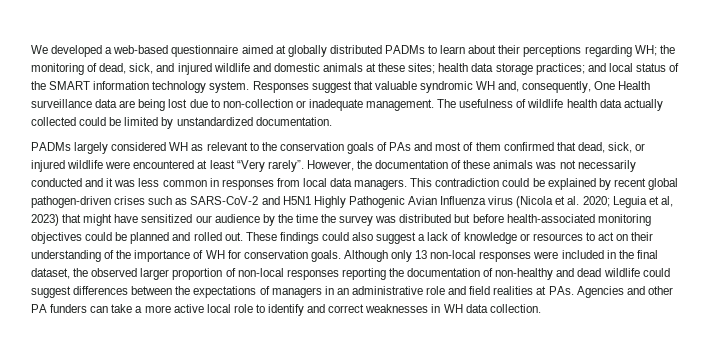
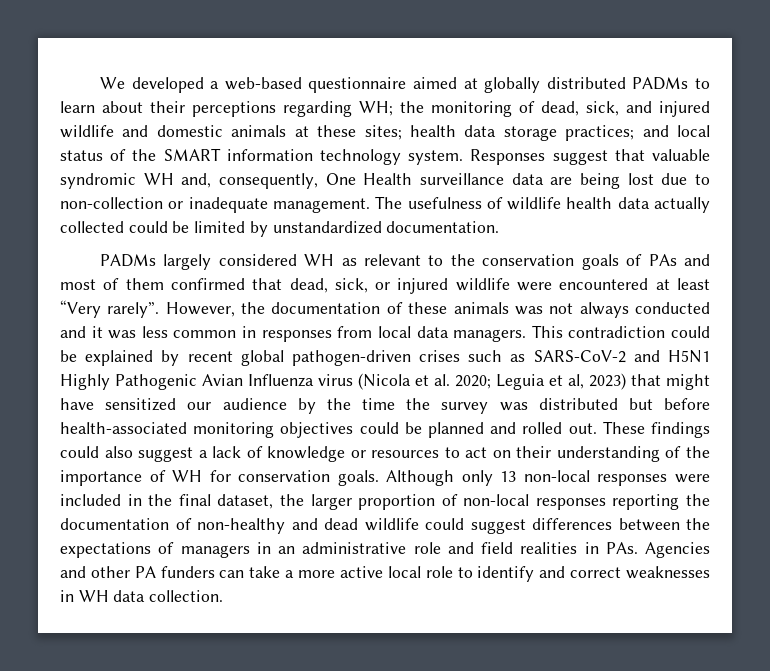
- However, the documentation of these animals was not necessarily conducted and it was less common in responses from local data managers.
+ However, the documentation of these animals was not always conducted and it was less common in responses from local data managers.
- Although only 13 non-local responses were included in the final dataset, the observed larger proportion of non-local responses reporting the documentation of non-healthy and dead wildlife could suggest differences between the expectations of managers in an administrative role and field realities at PAs. Agencies and other PA funders can take a more active local role to identify and correct weaknesses in WH data collection.
+ Although only 13 non-local responses were included in the final dataset, the larger proportion of non-local responses reporting the documentation of non-healthy and dead wildlife could suggest differences between the expectations of managers in an administrative role and field realities in PAs. Agencies and other PA funders can take a more active local role to identify and correct weaknesses in WH data collection.

